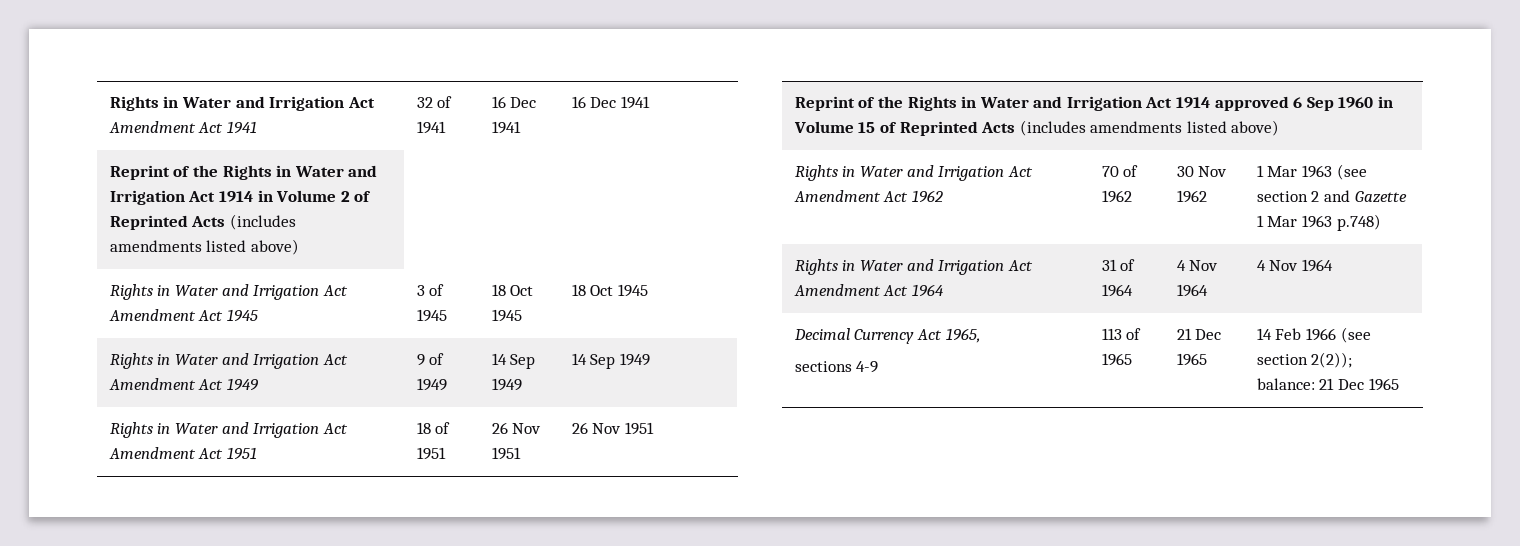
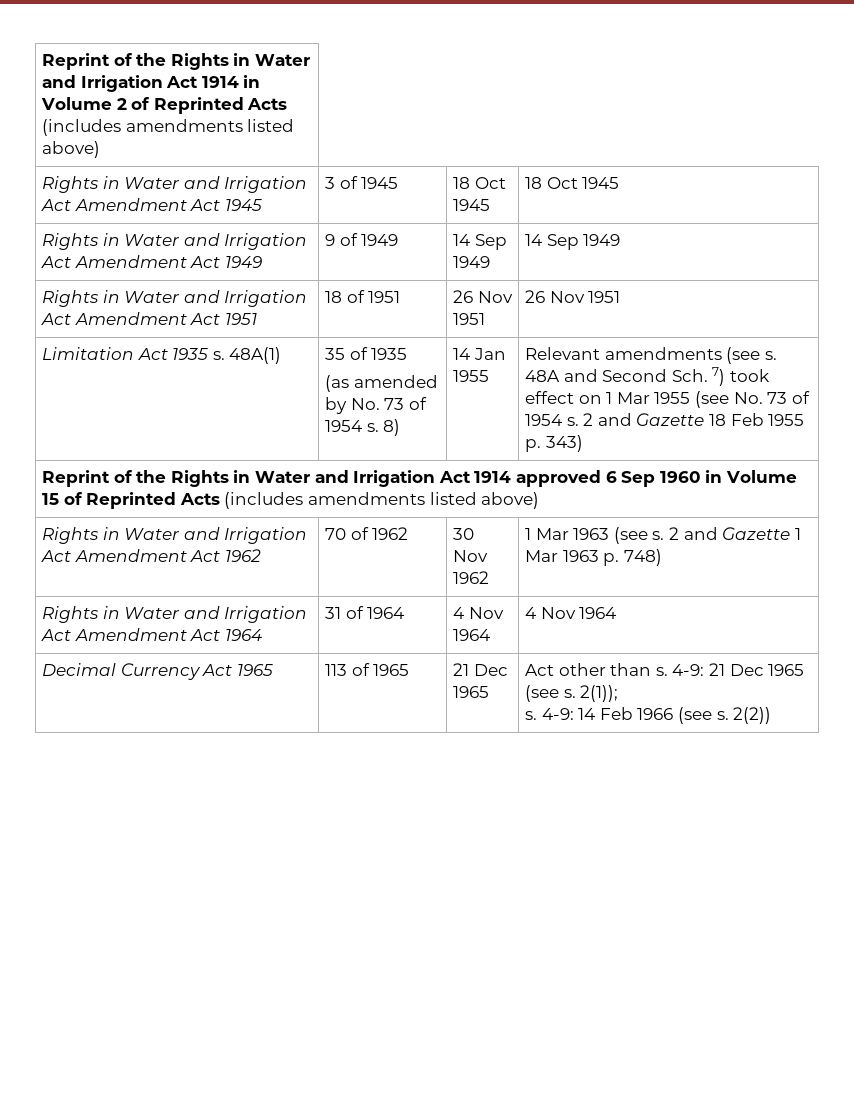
- Rights in Water and Irrigation Act Amendment Act 1941 | 32 of 1941 | 16 Dec 1941 | 16 Dec 1941
+ Limitation Act 1935 s. 48A(1) | 35 of 1935
+ (as amended by No. 73 of 1954 s. 8) | 14 Jan 1955 | Relevant amendments (see s. 48A and Second Sch. 7) took effect on 1 Mar 1955 (see No. 73 of 1954 s. 2 and Gazette 18 Feb 1955 p. 343)
- Rights in Water and Irrigation Act Amendment Act 1962 | 70 of 1962 | 30 Nov 1962 | 1 Mar 1963 (see section 2 and Gazette 1 Mar 1963 p.748)
+ Rights in Water and Irrigation Act Amendment Act 1962 | 70 of 1962 | 30 Nov 1962 | 1 Mar 1963 (see s. 2 and Gazette 1 Mar 1963 p. 748)
- Decimal Currency Act 1965,
- sections 4-9 | 113 of 1965 | 21 Dec 1965 | 14 Feb 1966 (see section 2(2)); balance: 21 Dec 1965
+ Decimal Currency Act 1965 | 113 of 1965 | 21 Dec 1965 | Act other than s. 4-9: 21 Dec 1965 (see s. 2(1));
+ s. 4-9: 14 Feb 1966 (see s. 2(2))

